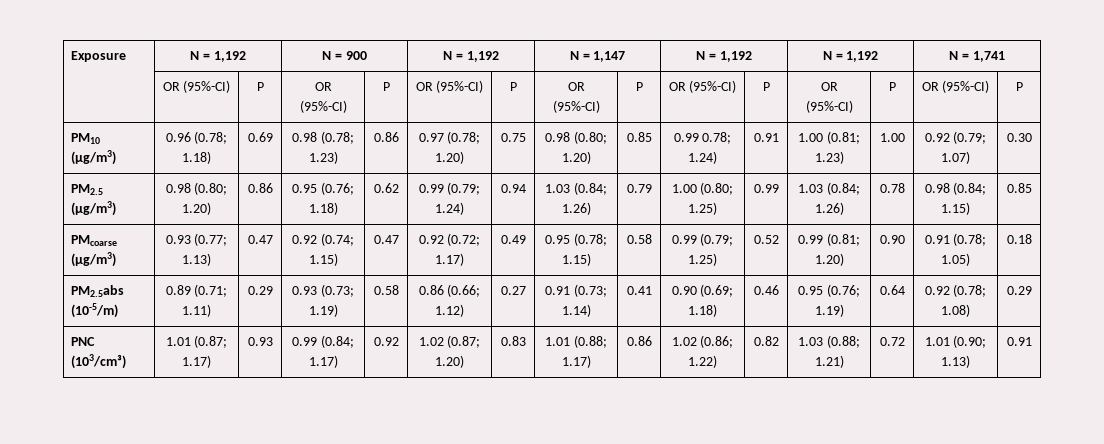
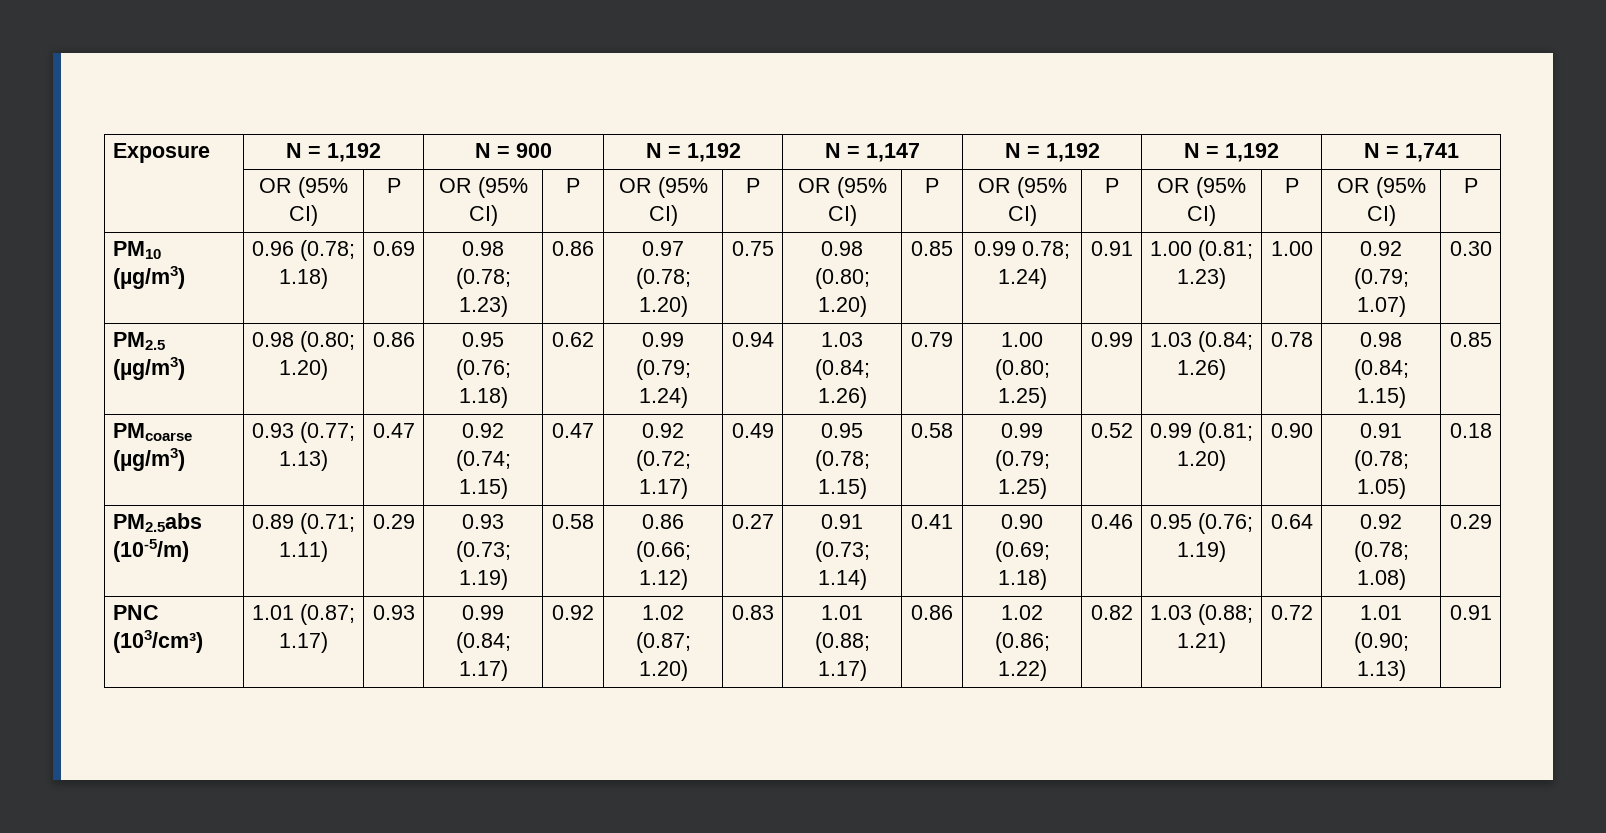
- | OR (95%-CI) | P | OR (95%-CI) | P | OR (95%-CI) | P | OR (95%-CI) | P | OR (95%-CI) | P | OR (95%-CI) | P | OR (95%-CI) | P
+ | OR (95% CI) | P | OR (95% CI) | P | OR (95% CI) | P | OR (95% CI) | P | OR (95% CI) | P | OR (95% CI) | P | OR (95% CI) | P

